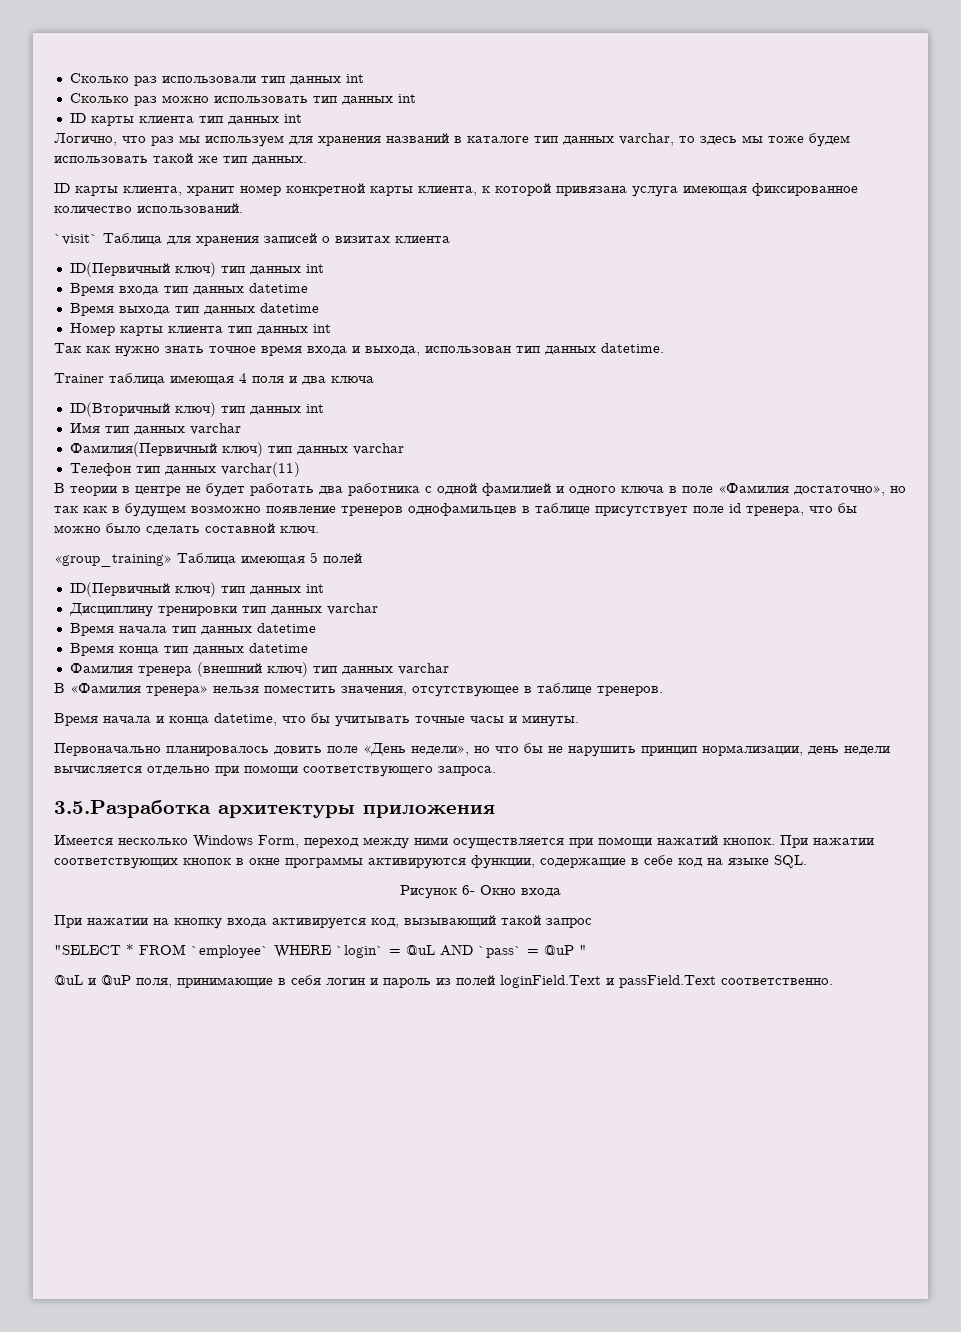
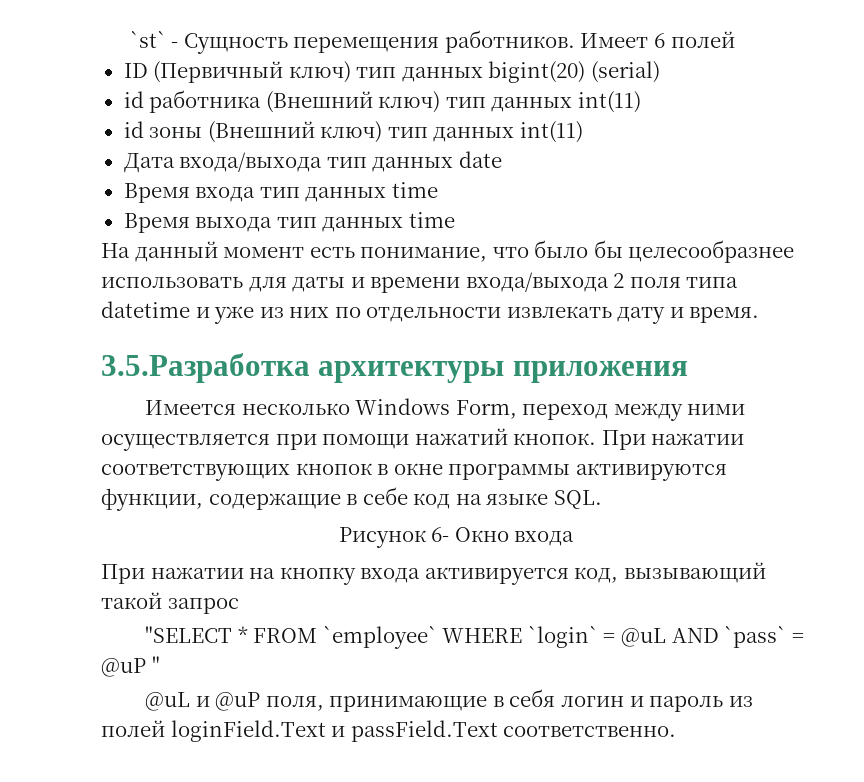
- Сколько раз использовали тип данных int
- Сколько раз можно использовать тип данных int
- ID карты клиента тип данных int
- Логично, что раз мы используем для хранения названий в каталоге тип данных varchar, то здесь мы тоже будем использовать такой же тип данных.
- ID карты клиента, хранит номер конкретной карты клиента, к которой привязана услуга имеющая фиксированное количество использований.
- `visit` Таблица для хранения записей о визитах клиента
- ID(Первичный ключ) тип данных int
+ `st` - Сущность перемещения работников. Имеет 6 полей
+ ID (Первичный ключ) тип данных bigint(20) (serial)
+ id работника (Внешний ключ) тип данных int(11)
+ id зоны (Внешний ключ) тип данных int(11)
+ Дата входа/выхода тип данных date
- Время входа тип данных datetime
+ Время входа тип данных time
- Время выхода тип данных datetime
- Номер карты клиента тип данных int
- Так как нужно знать точное время входа и выхода, использован тип данных datetime.
- Trainer таблица имеющая 4 поля и два ключа
- ID(Вторичный ключ) тип данных int
- Имя тип данных varchar
- Фамилия(Первичный ключ) тип данных varchar
- Телефон тип данных varchar(11)
- В теории в центре не будет работать два работника с одной фамилией и одного ключа в поле «Фамилия достаточно», но так как в будущем возможно появление тренеров однофамильцев в таблице присутствует поле id тренера, что бы можно было сделать составной ключ.
- «group_training» Таблица имеющая 5 полей
- ID(Первичный ключ) тип данных int
- Дисциплину тренировки тип данных varchar
- Время начала тип данных datetime
- Время конца тип данных datetime
- Фамилия тренера (внешний ключ) тип данных varchar
- В «Фамилия тренера» нельзя поместить значения, отсутствующее в таблице тренеров.
- Время начала и конца datetime, что бы учитывать точные часы и минуты.
- Первоначально планировалось довить поле «День недели», но что бы не нарушить принцип нормализации, день недели вычисляется отдельно при помощи соответствующего запроса.
+ Время выхода тип данных time
+ На данный момент есть понимание, что было бы целесообразнее использовать для даты и времени входа/выхода 2 поля типа datetime и уже из них по отдельности извлекать дату и время.

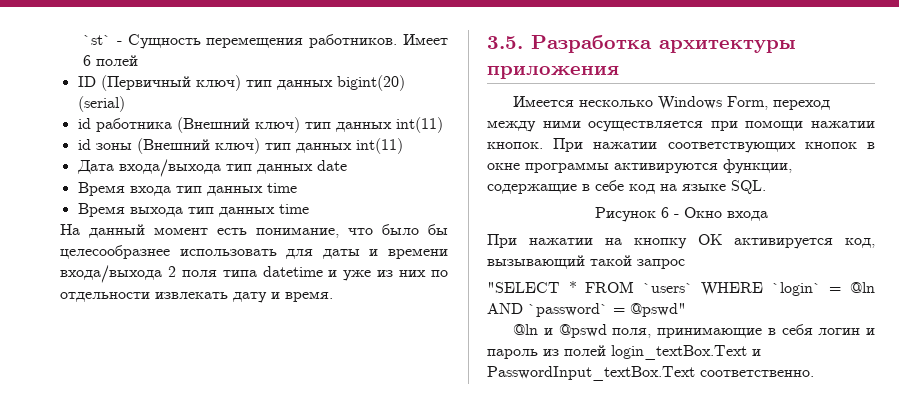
- 3.5.Разработка архитектуры приложения
+ 3.5. Разработка архитектуры приложения
- Имеется несколько Windows Form, переход между ними осуществляется при помощи нажатий кнопок.
+ Имеется несколько Windows Form, переход между ними осуществляется при помощи нажатии кнопок.
- Рисунок 6- Окно входа
+ Рисунок 6 - Окно входа
- При нажатии на кнопку входа активируется код, вызывающий такой запрос
+ При нажатии на кнопку OK активируется код, вызывающий такой запрос
- "SELECT * FROM `employee` WHERE `login` = @uL AND `pass` = @uP "
- @uL и @uP поля, принимающие в себя логин и пароль из полей loginField.Text и passField.Text соответственно.
+ "SELECT * FROM `users` WHERE `login` = @ln AND `password` = @pswd"
+ @ln и @pswd поля, принимающие в себя логин и пароль из полей login_textBox.Text и PasswordInput_textBox.Text соответственно.

